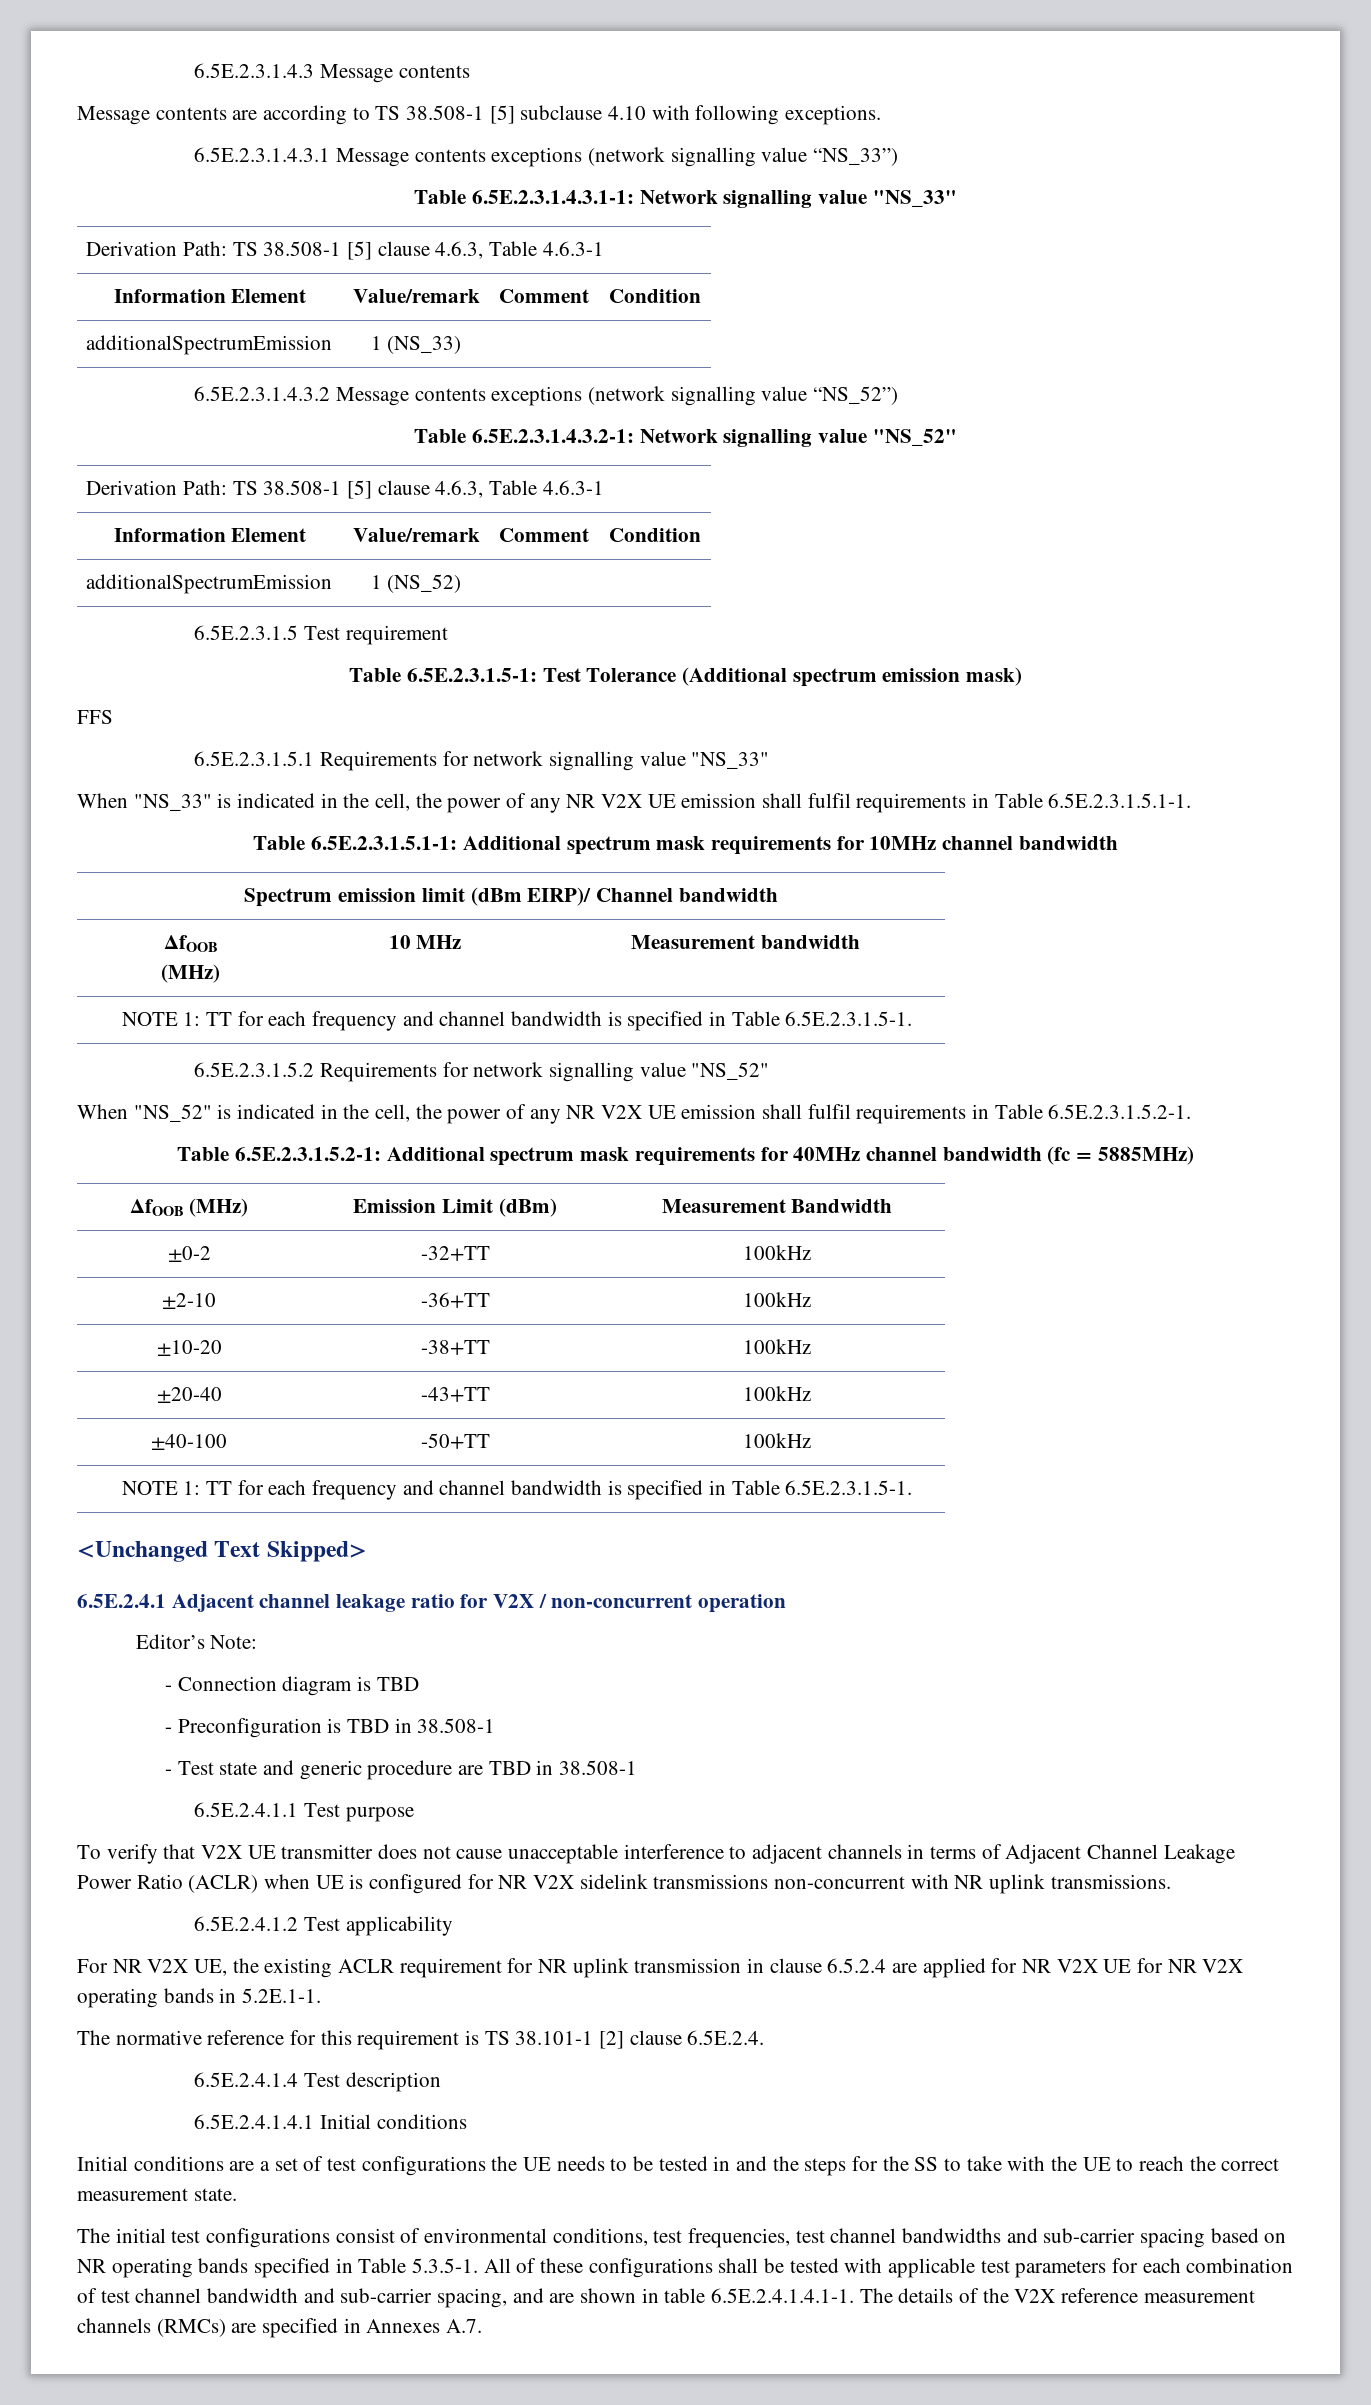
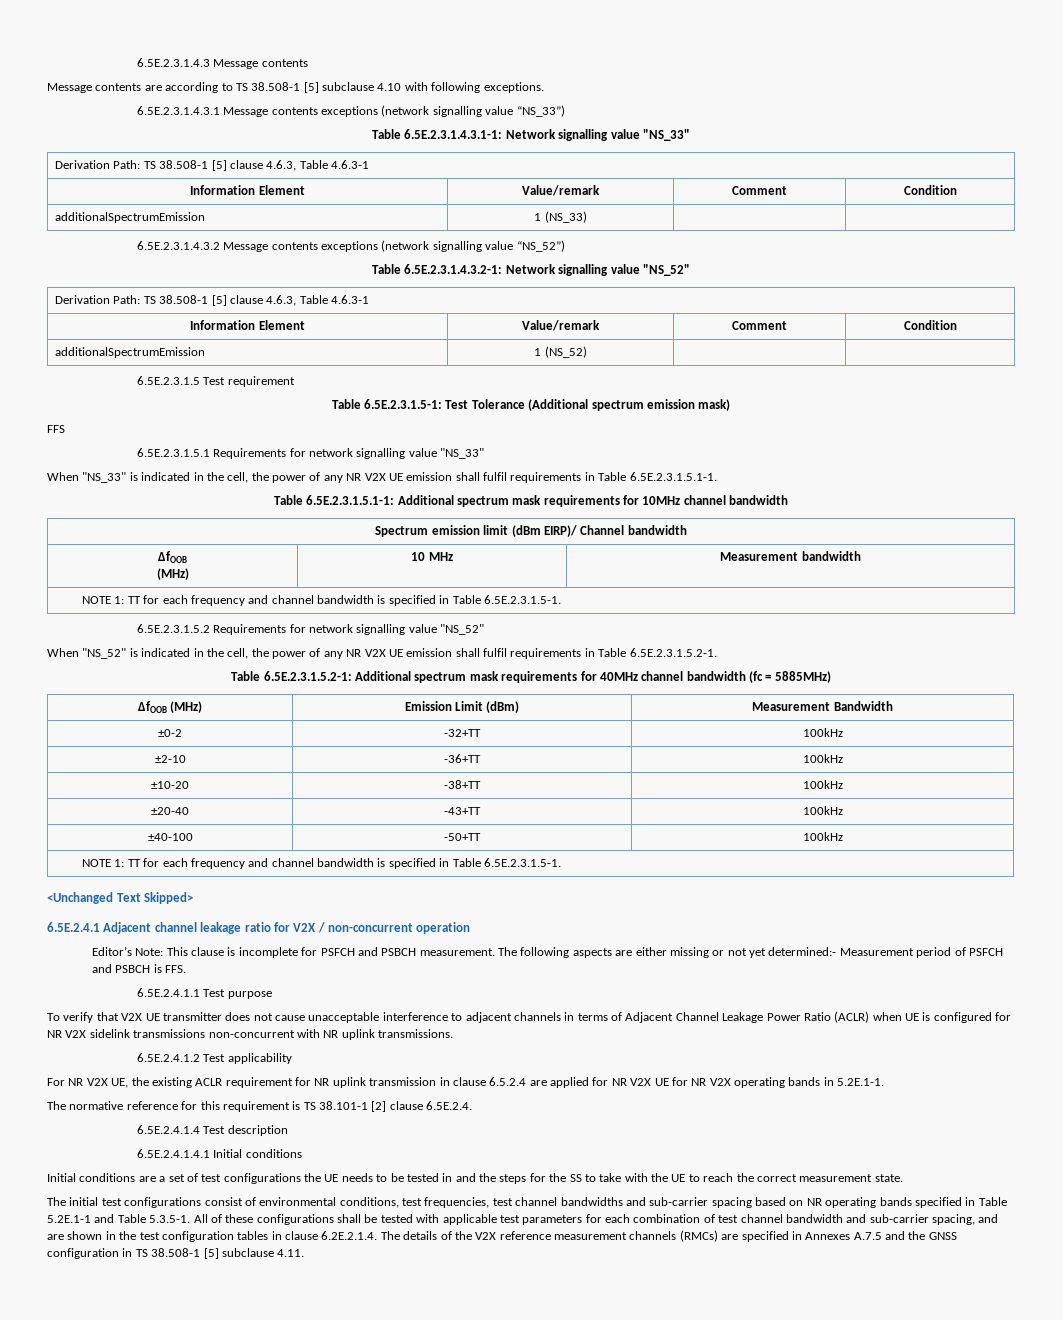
- Editor’s Note:
- - Connection diagram is TBD
- - Preconfiguration is TBD in 38.508-1
- - Test state and generic procedure are TBD in 38.508-1
+ Editor’s Note: This clause is incomplete for PSFCH and PSBCH measurement. The following aspects are either missing or not yet determined:- Measurement period of PSFCH and PSBCH is FFS.
- The initial test configurations consist of environmental conditions, test frequencies, test channel bandwidths and sub-carrier spacing based on NR operating bands specified in Table 5.3.5-1. All of these configurations shall be tested with applicable test parameters for each combination of test channel bandwidth and sub-carrier spacing, and are shown in table 6.5E.2.4.1.4.1-1. The details of the V2X reference measurement channels (RMCs) are specified in Annexes A.7.
+ The initial test configurations consist of environmental conditions, test frequencies, test channel bandwidths and sub-carrier spacing based on NR operating bands specified in Table 5.2E.1-1 and Table 5.3.5-1. All of these configurations shall be tested with applicable test parameters for each combination of test channel bandwidth and sub-carrier spacing, and are shown in the test configuration tables in clause 6.2E.2.1.4. The details of the V2X reference measurement channels (RMCs) are specified in Annexes A.7.5 and the GNSS configuration in TS 38.508-1 [5] subclause 4.11.

